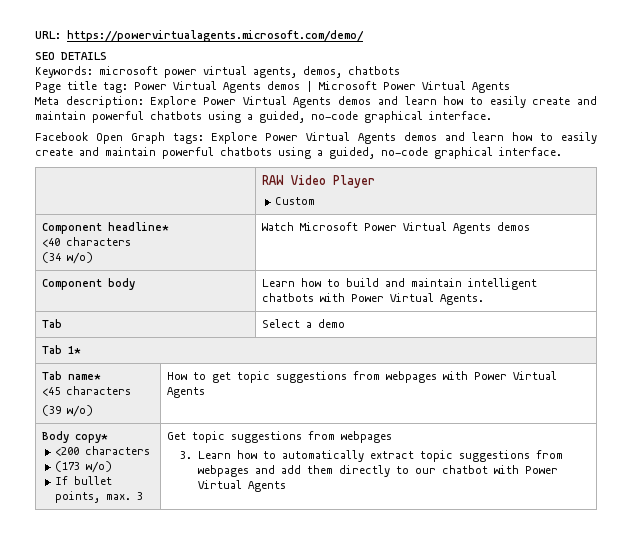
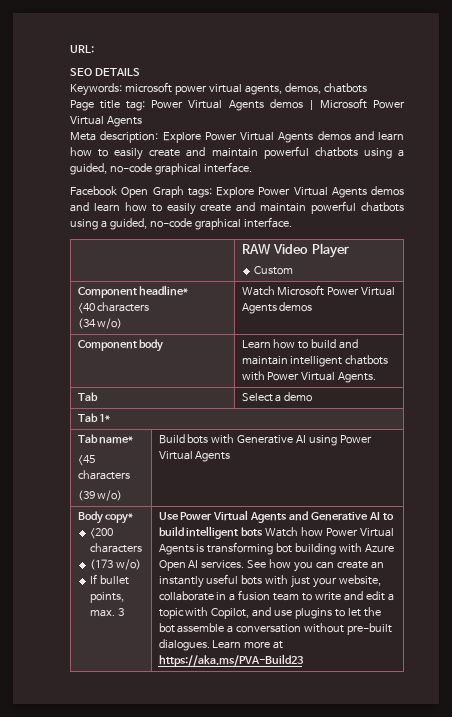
- URL: https://powervirtualagents.microsoft.com/demo/
+ URL:
  Tab name*
  <45 characters
- (39 w/o) | How to get topic suggestions from webpages with Power Virtual Agents
+ (39 w/o) | Build bots with Generative AI using Power Virtual Agents
- Get topic suggestions from webpages
- 3. Learn how to automatically extract topic suggestions from webpages and add them directly to our chatbot with Power Virtual Agents
+ Use Power Virtual Agents and Generative AI to build intelligent bots Watch how Power Virtual Agents is transforming bot building with Azure Open AI services. See how you can create an instantly useful bots with just your website, collaborate in a fusion team to write and edit a topic with Copilot, and use plugins to let the bot assemble a conversation without pre-built dialogues. Learn more at https://aka.ms/PVA-Build23

